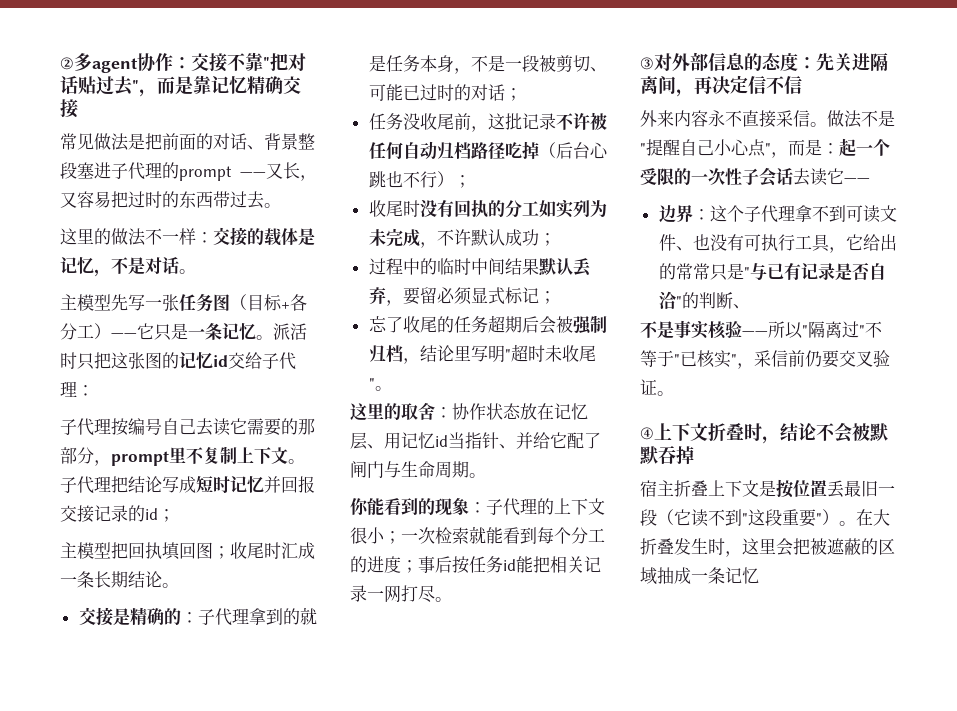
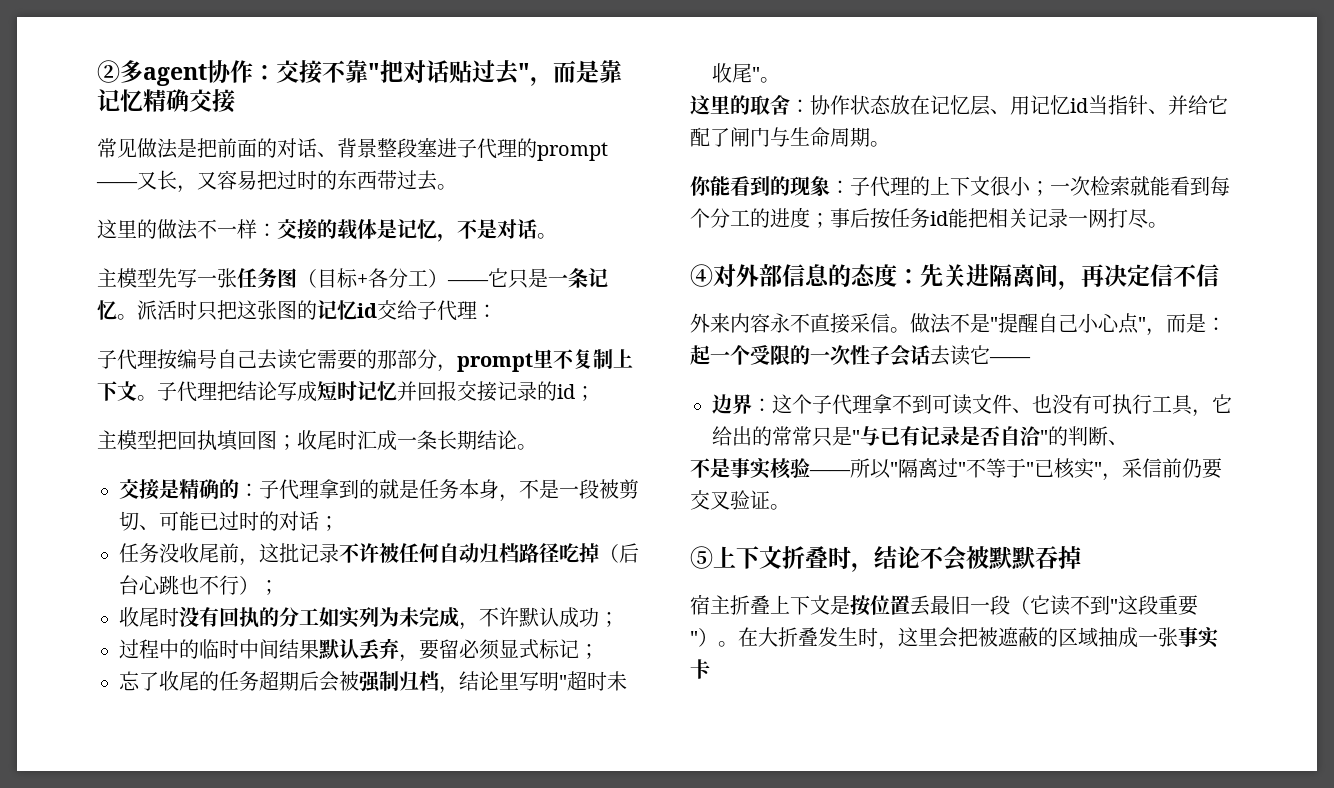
- ③对外部信息的态度：先关进隔离间，再决定信不信
+ ④对外部信息的态度：先关进隔离间，再决定信不信
- ④上下文折叠时，结论不会被默默吞掉
+ ⑤上下文折叠时，结论不会被默默吞掉
- 在大折叠发生时，这里会把被遮蔽的区域抽成一条记忆
+ 在大折叠发生时，这里会把被遮蔽的区域抽成一张事实卡

